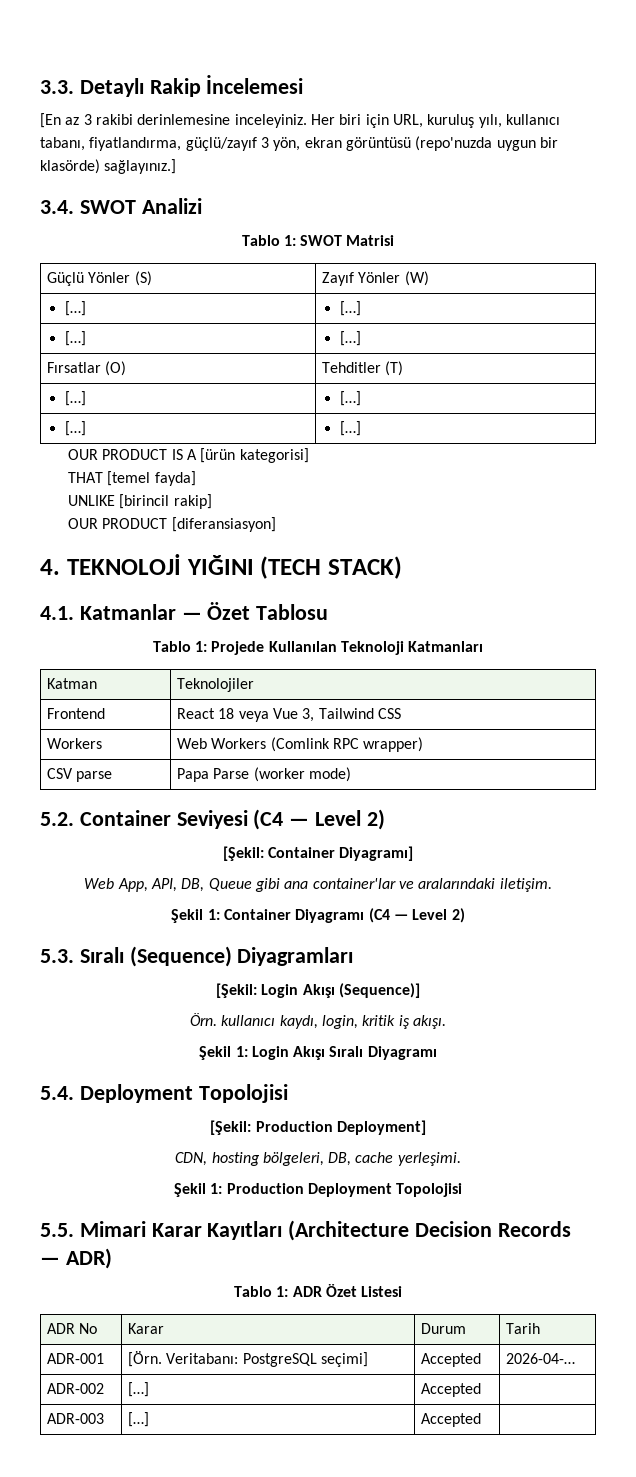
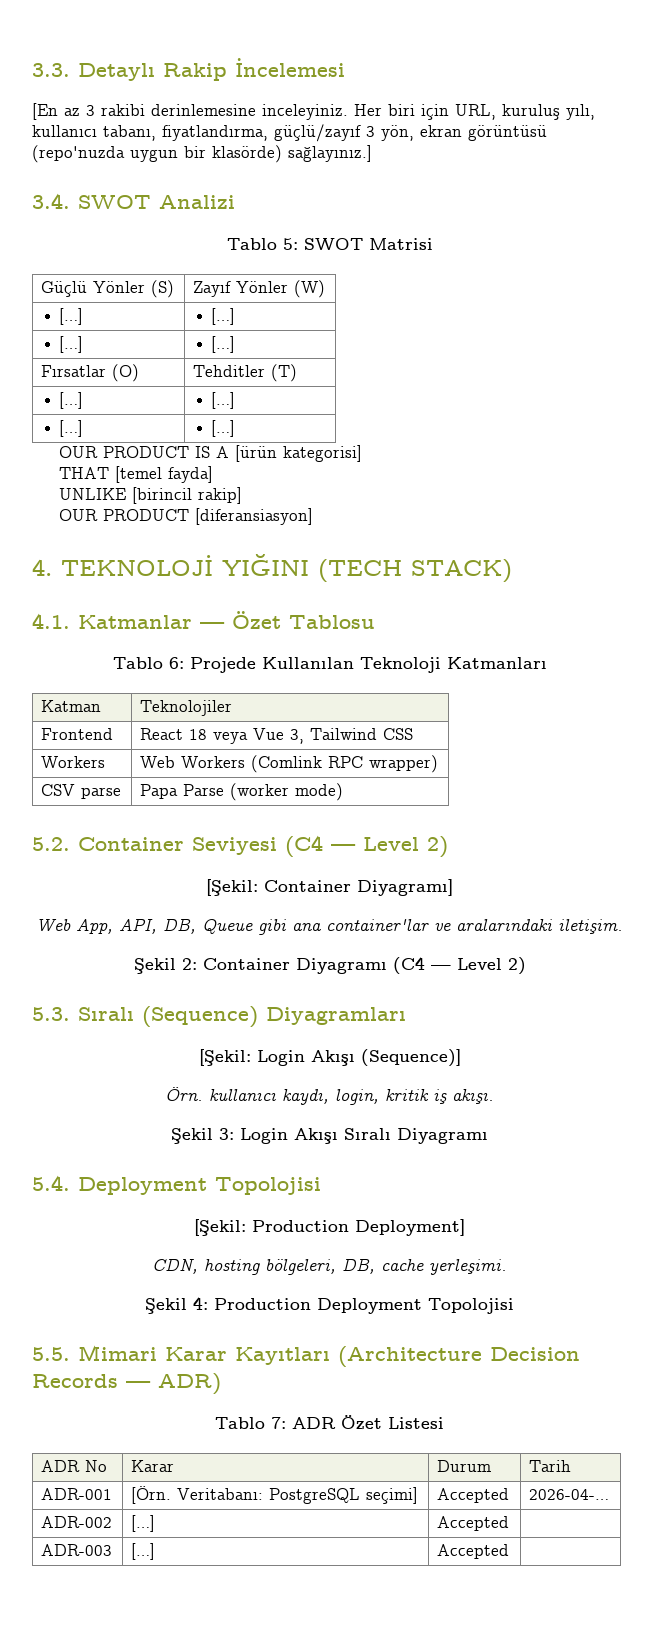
- Tablo 1: SWOT Matrisi
+ Tablo 5: SWOT Matrisi
- Tablo 1: Projede Kullanılan Teknoloji Katmanları
+ Tablo 6: Projede Kullanılan Teknoloji Katmanları
- Şekil 1: Container Diyagramı (C4 — Level 2)
+ Şekil 2: Container Diyagramı (C4 — Level 2)
- Şekil 1: Login Akışı Sıralı Diyagramı
+ Şekil 3: Login Akışı Sıralı Diyagramı
- Şekil 1: Production Deployment Topolojisi
+ Şekil 4: Production Deployment Topolojisi
- Tablo 1: ADR Özet Listesi
+ Tablo 7: ADR Özet Listesi

